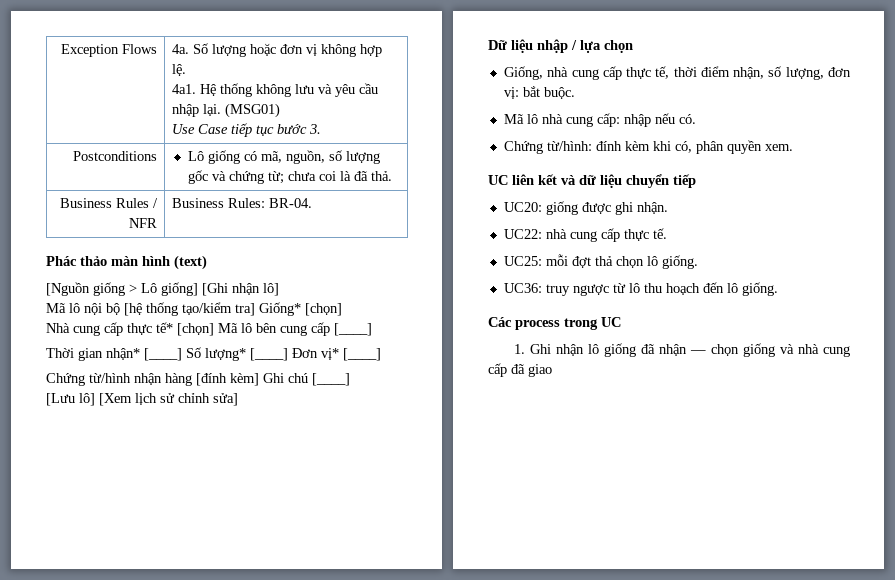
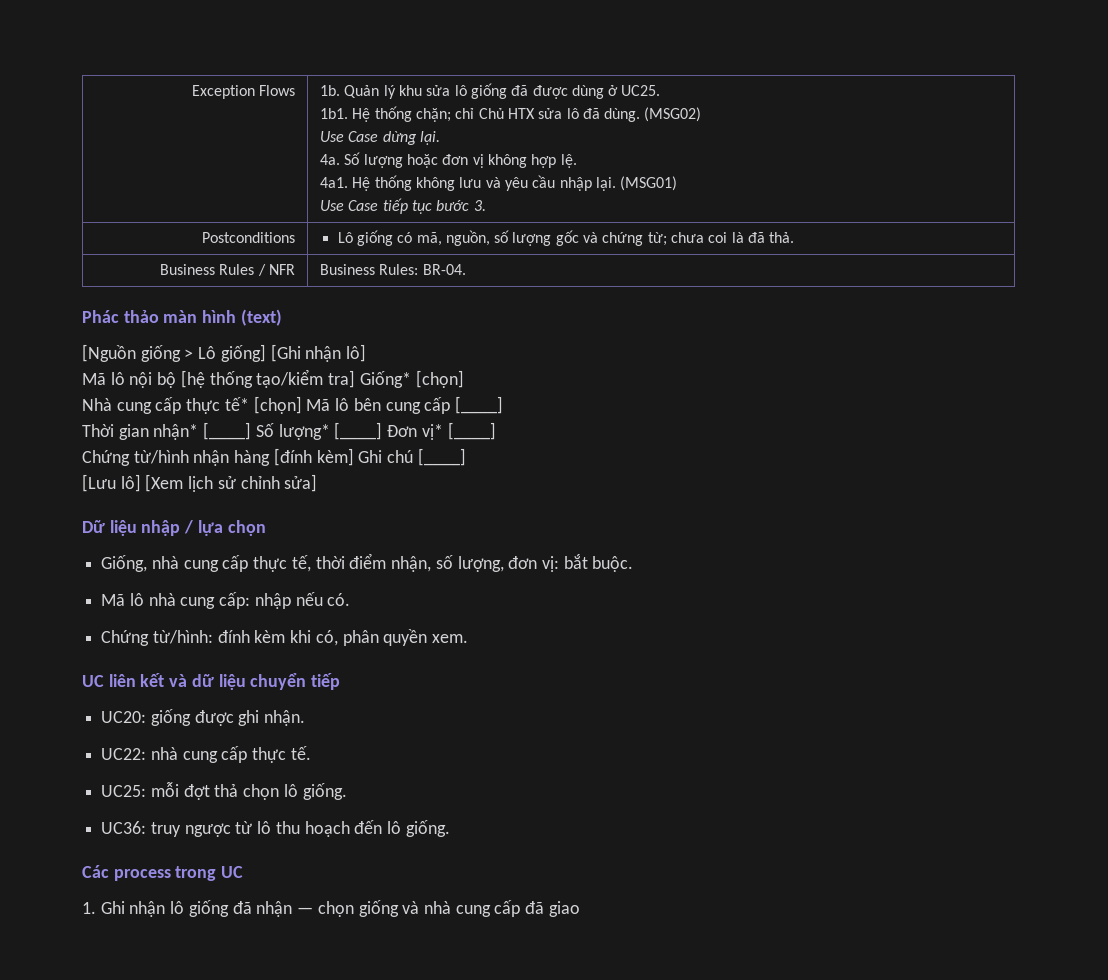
+ 1b. Quản lý khu sửa lô giống đã được dùng ở UC25.
+ 1b1. Hệ thống chặn; chỉ Chủ HTX sửa lô đã dùng. (MSG02)
+ Use Case dừng lại.

